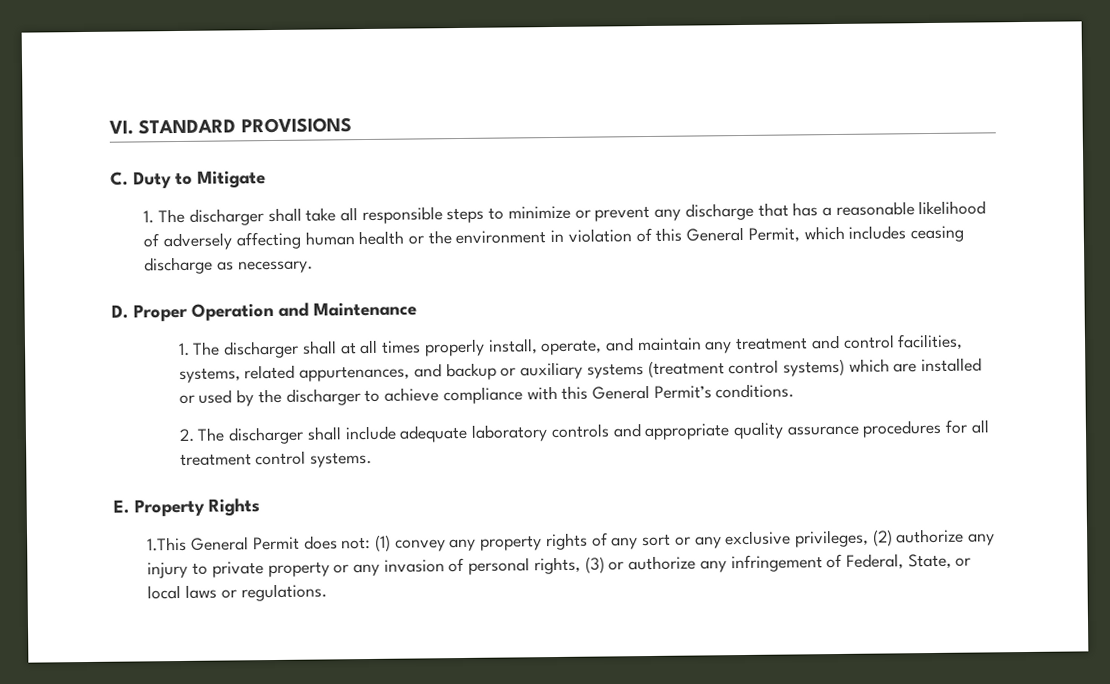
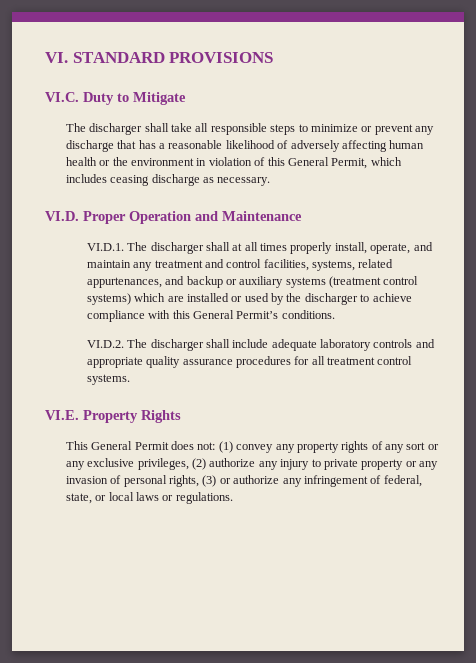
- C. Duty to Mitigate
+ VI.C. Duty to Mitigate
- 1. The discharger shall take all responsible steps to minimize or prevent any discharge that has a reasonable likelihood of adversely affecting human health or the environment in violation of this General Permit, which includes ceasing discharge as necessary.
+ The discharger shall take all responsible steps to minimize or prevent any discharge that has a reasonable likelihood of adversely affecting human health or the environment in violation of this General Permit, which includes ceasing discharge as necessary.
- D. Proper Operation and Maintenance
+ VI.D. Proper Operation and Maintenance
- 1. The discharger shall at all times properly install, operate, and maintain any treatment and control facilities, systems, related appurtenances, and backup or auxiliary systems (treatment control systems) which are installed or used by the discharger to achieve compliance with this General Permit’s conditions.
+ VI.D.1. The discharger shall at all times properly install, operate, and maintain any treatment and control facilities, systems, related appurtenances, and backup or auxiliary systems (treatment control systems) which are installed or used by the discharger to achieve compliance with this General Permit’s conditions.
- 2. The discharger shall include adequate laboratory controls and appropriate quality assurance procedures for all treatment control systems.
+ VI.D.2. The discharger shall include adequate laboratory controls and appropriate quality assurance procedures for all treatment control systems.
- E. Property Rights
+ VI.E. Property Rights
- 1.This General Permit does not: (1) convey any property rights of any sort or any exclusive privileges, (2) authorize any injury to private property or any invasion of personal rights, (3) or authorize any infringement of Federal, State, or local laws or regulations.
+ This General Permit does not: (1) convey any property rights of any sort or any exclusive privileges, (2) authorize any injury to private property or any invasion of personal rights, (3) or authorize any infringement of federal, state, or local laws or regulations.

